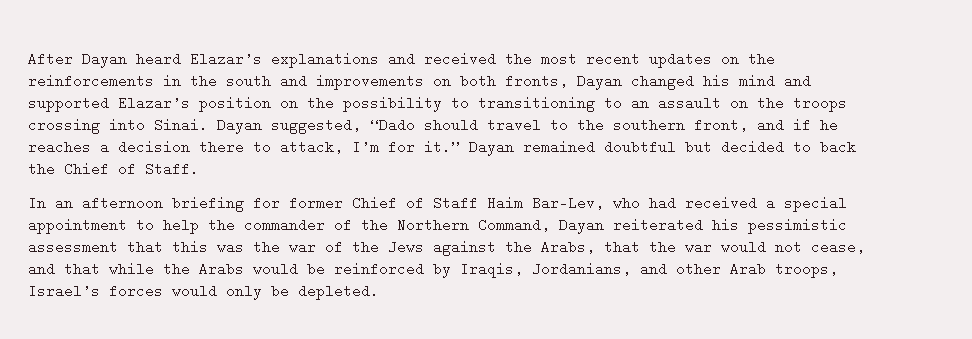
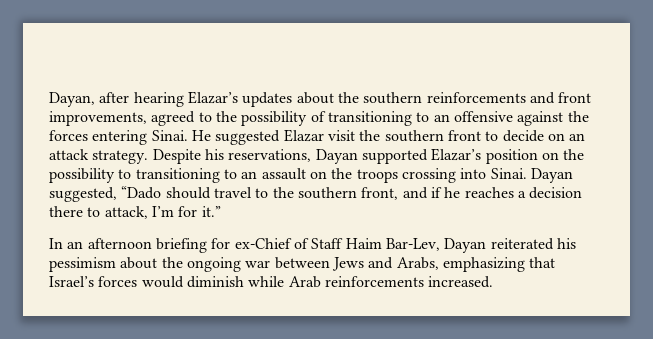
- After Dayan heard Elazar’s explanations and received the most recent updates on the reinforcements in the south and improvements on both fronts, Dayan changed his mind and supported Elazar’s position on the possibility to transitioning to an assault on the troops crossing into Sinai.
+ Dayan, after hearing Elazar’s updates about the southern reinforcements and front improvements, agreed to the possibility of transitioning to an offensive against the forces entering Sinai. He suggested Elazar visit the southern front to decide on an attack strategy. Despite his reservations, Dayan supported Elazar’s position on the possibility to transitioning to an assault on the troops crossing into Sinai.
- Dayan remained doubtful but decided to back the Chief of Staff.
- In an afternoon briefing for former Chief of Staff Haim Bar-Lev, who had received a special appointment to help the commander of the Northern Command, Dayan reiterated his pessimistic assessment that this was the war of the Jews against the Arabs, that the war would not cease, and that while the Arabs would be reinforced by Iraqis, Jordanians, and other Arab troops, Israel’s forces would only be depleted.
+ In an afternoon briefing for ex-Chief of Staff Haim Bar-Lev, Dayan reiterated his pessimism about the ongoing war between Jews and Arabs, emphasizing that Israel’s forces would diminish while Arab reinforcements increased.

